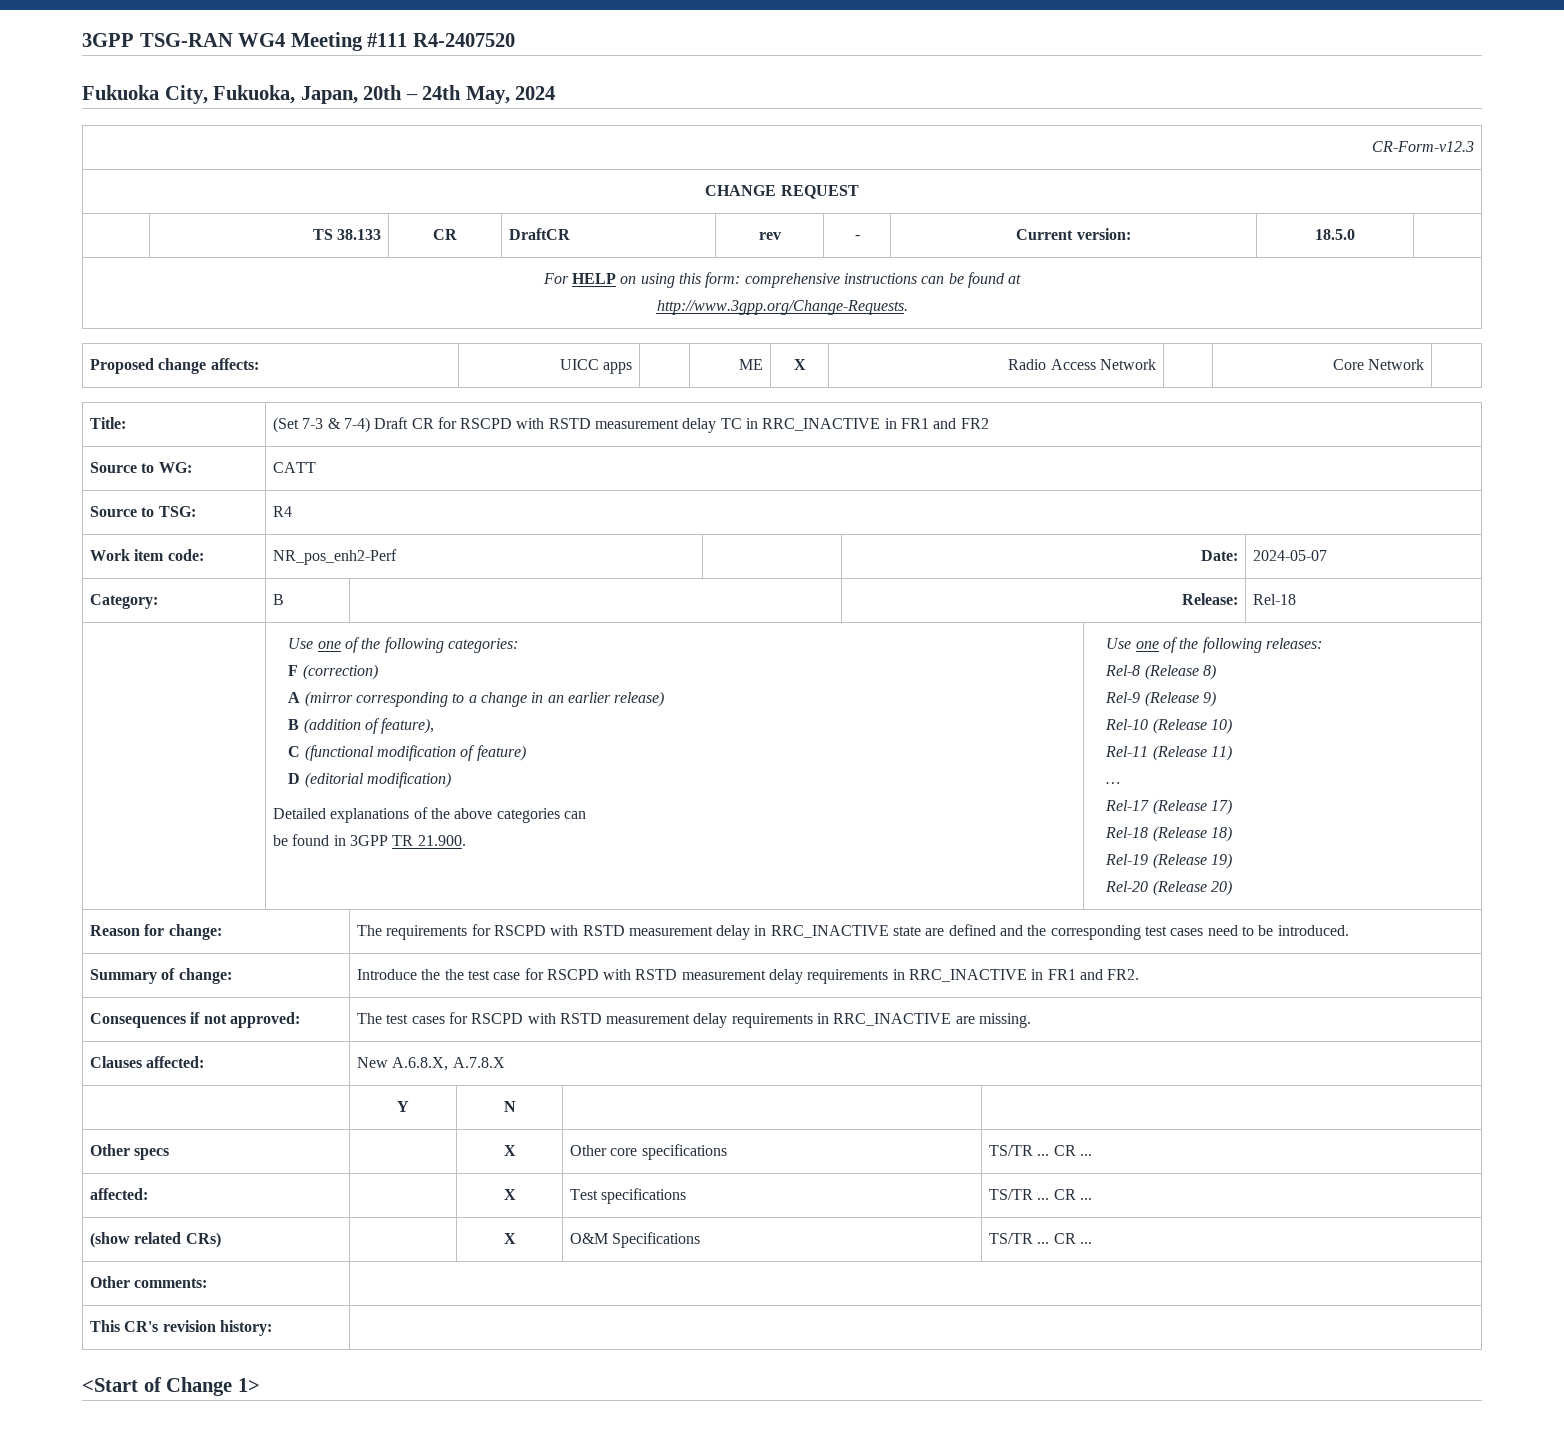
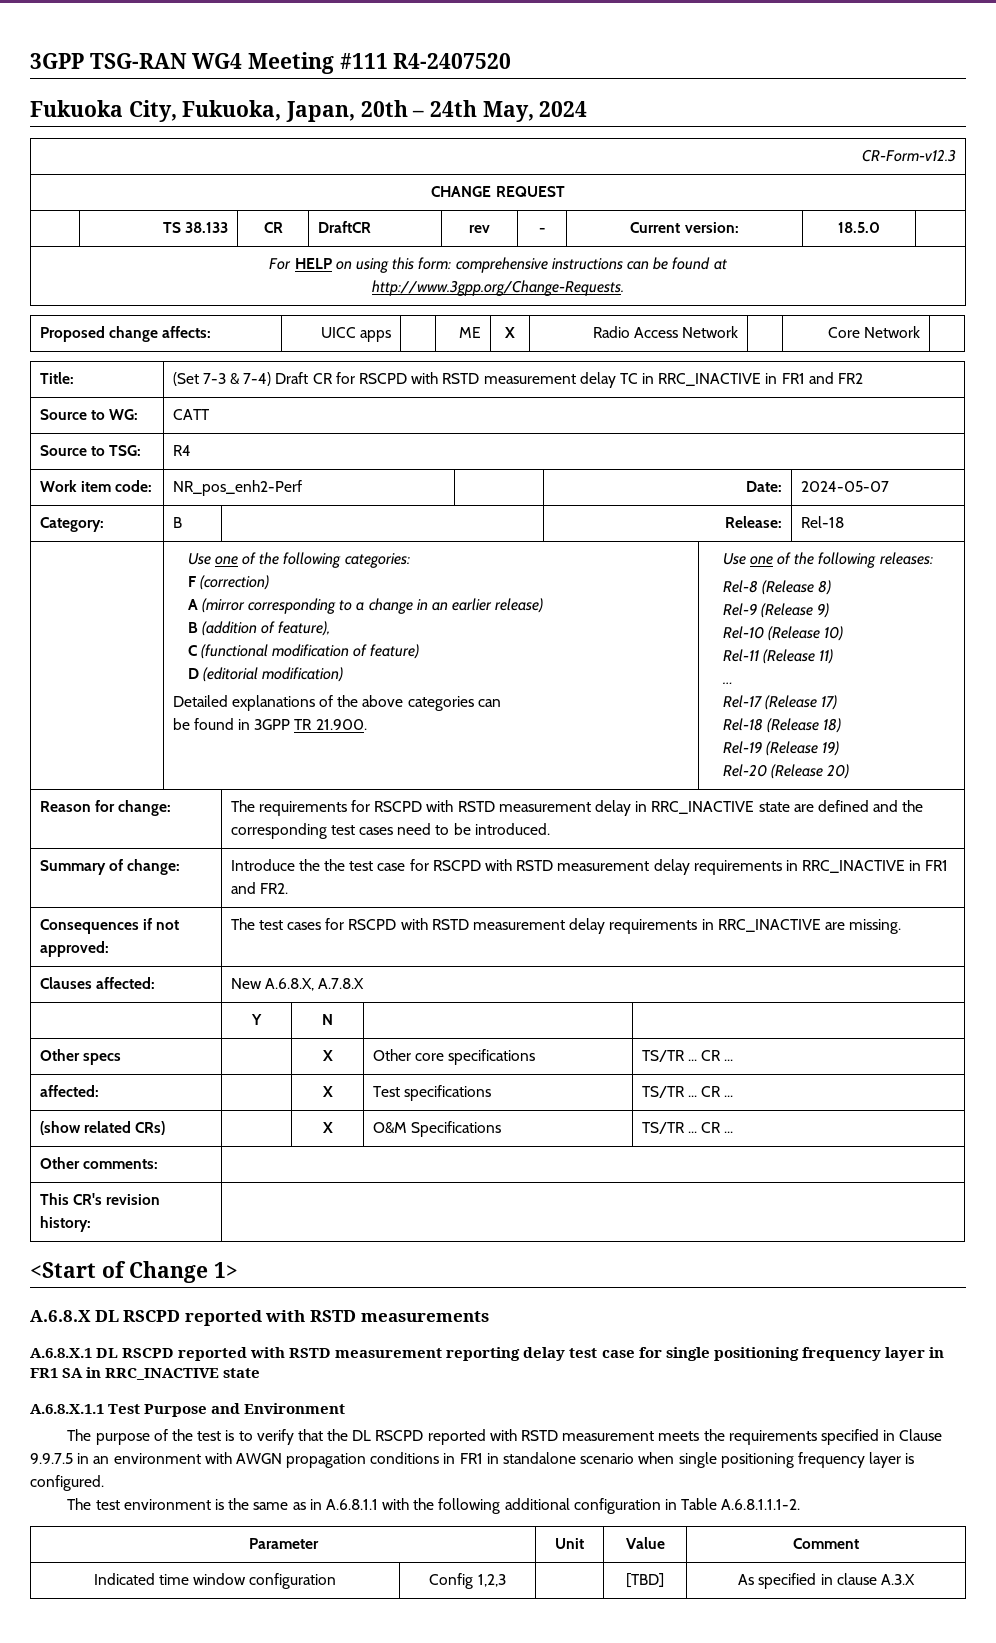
+ A.6.8.X DL RSCPD reported with RSTD measurements
+ A.6.8.X.1 DL RSCPD reported with RSTD measurement reporting delay test case for single positioning frequency layer in FR1 SA in RRC_INACTIVE state
+ A.6.8.X.1.1 Test Purpose and Environment
+ The purpose of the test is to verify that the DL RSCPD reported with RSTD measurement meets the requirements specified in Clause 9.9.7.5 in an environment with AWGN propagation conditions in FR1 in standalone scenario when single positioning frequency layer is configured.
+ The test environment is the same as in A.6.8.1.1 with the following additional configuration in Table A.6.8.1.1.1-2.
+ Parameter | Unit | Value | Comment
+ Indicated time window configuration | Config 1,2,3 | | [TBD] | As specified in clause A.3.X

